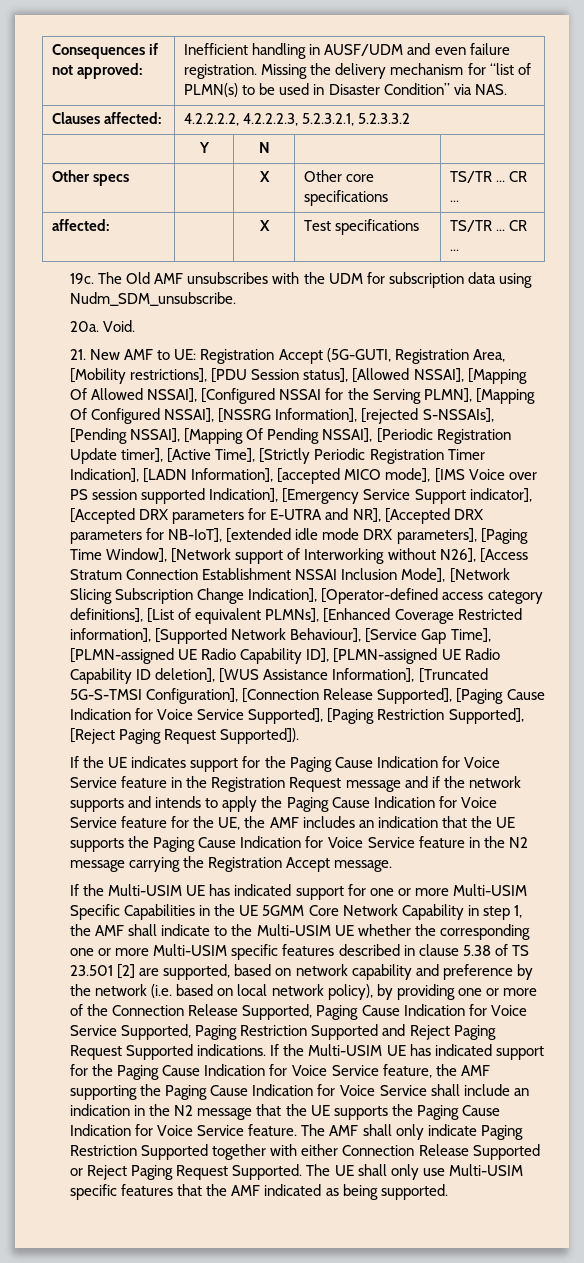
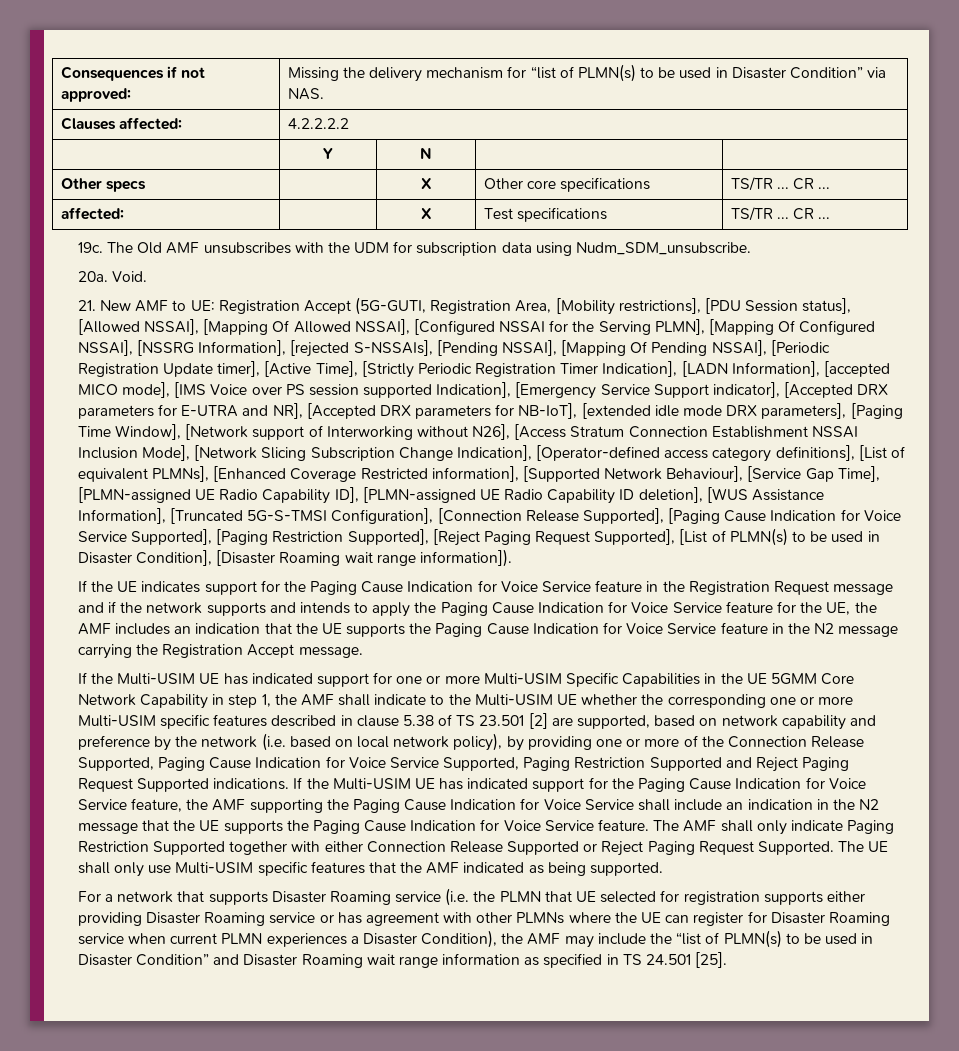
- Consequences if not approved: | Inefficient handling in AUSF/UDM and even failure registration. Missing the delivery mechanism for “list of PLMN(s) to be used in Disaster Condition” via NAS.
+ Consequences if not approved: | Missing the delivery mechanism for “list of PLMN(s) to be used in Disaster Condition” via NAS.
- Clauses affected: | 4.2.2.2.2, 4.2.2.2.3, 5.2.3.2.1, 5.2.3.3.2
+ Clauses affected: | 4.2.2.2.2
- Registration Accept (5G-GUTI, Registration Area, [Mobility restrictions], [PDU Session status], [Allowed NSSAI], [Mapping Of Allowed NSSAI], [Configured NSSAI for the Serving PLMN], [Mapping Of Configured NSSAI], [NSSRG Information], [rejected S-NSSAIs], [Pending NSSAI], [Mapping Of Pending NSSAI], [Periodic Registration Update timer], [Active Time], [Strictly Periodic Registration Timer Indication], [LADN Information], [accepted MICO mode], [IMS Voice over PS session supported Indication], [Emergency Service Support indicator], [Accepted DRX parameters for E-UTRA and NR], [Accepted DRX parameters for NB-IoT], [extended idle mode DRX parameters], [Paging Time Window], [Network support of Interworking without N26], [Access Stratum Connection Establishment NSSAI Inclusion Mode], [Network Slicing Subscription Change Indication], [Operator-defined access category definitions], [List of equivalent PLMNs], [Enhanced Coverage Restricted information], [Supported Network Behaviour], [Service Gap Time], [PLMN-assigned UE Radio Capability ID], [PLMN-assigned UE Radio Capability ID deletion], [WUS Assistance Information], [Truncated 5G-S-TMSI Configuration], [Connection Release Supported], [Paging Cause Indication for Voice Service Supported], [Paging Restriction Supported], [Reject Paging Request Supported]).
+ Registration Accept (5G-GUTI, Registration Area, [Mobility restrictions], [PDU Session status], [Allowed NSSAI], [Mapping Of Allowed NSSAI], [Configured NSSAI for the Serving PLMN], [Mapping Of Configured NSSAI], [NSSRG Information], [rejected S-NSSAIs], [Pending NSSAI], [Mapping Of Pending NSSAI], [Periodic Registration Update timer], [Active Time], [Strictly Periodic Registration Timer Indication], [LADN Information], [accepted MICO mode], [IMS Voice over PS session supported Indication], [Emergency Service Support indicator], [Accepted DRX parameters for E-UTRA and NR], [Accepted DRX parameters for NB-IoT], [extended idle mode DRX parameters], [Paging Time Window], [Network support of Interworking without N26], [Access Stratum Connection Establishment NSSAI Inclusion Mode], [Network Slicing Subscription Change Indication], [Operator-defined access category definitions], [List of equivalent PLMNs], [Enhanced Coverage Restricted information], [Supported Network Behaviour], [Service Gap Time], [PLMN-assigned UE Radio Capability ID], [PLMN-assigned UE Radio Capability ID deletion], [WUS Assistance Information], [Truncated 5G-S-TMSI Configuration], [Connection Release Supported], [Paging Cause Indication for Voice Service Supported], [Paging Restriction Supported], [Reject Paging Request Supported], [List of PLMN(s) to be used in Disaster Condition], [Disaster Roaming wait range information]).
+ For a network that supports Disaster Roaming service (i.e. the PLMN that UE selected for registration supports either providing Disaster Roaming service or has agreement with other PLMNs where the UE can register for Disaster Roaming service when current PLMN experiences a Disaster Condition), the AMF may include the “list of PLMN(s) to be used in Disaster Condition” and Disaster Roaming wait range information as specified in TS 24.501 [25].

